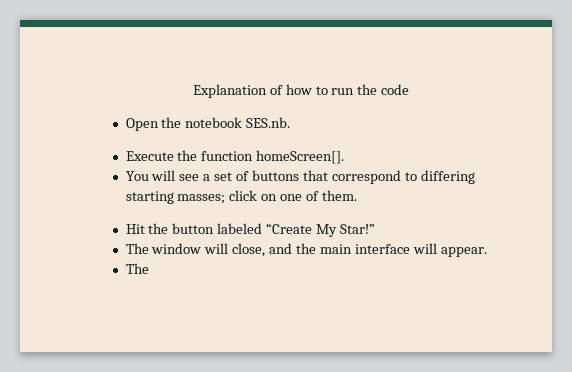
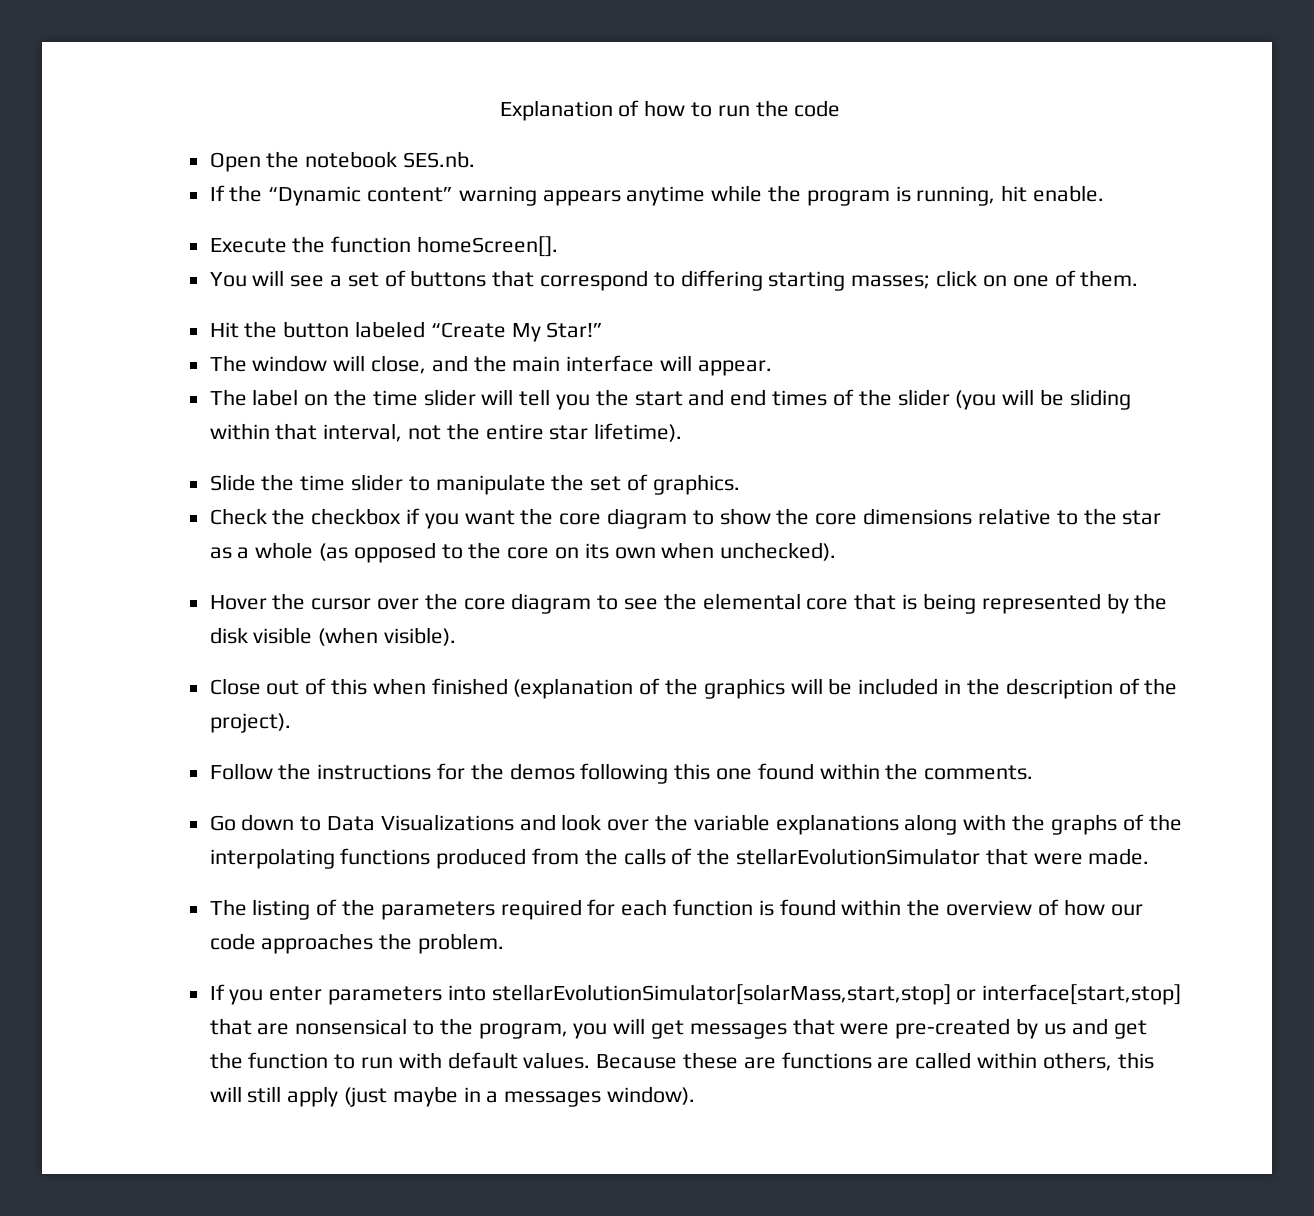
+ If the “Dynamic content” warning appears anytime while the program is running, hit enable.
  The window will close, and the main interface will appear.
- The
+ The label on the time slider will tell you the start and end times of the slider (you will be sliding within that interval, not the entire star lifetime).
+ Slide the time slider to manipulate the set of graphics.
+ Check the checkbox if you want the core diagram to show the core dimensions relative to the star as a whole (as opposed to the core on its own when unchecked).
+ Hover the cursor over the core diagram to see the elemental core that is being represented by the disk visible (when visible).
+ Close out of this when finished (explanation of the graphics will be included in the description of the project).
+ Follow the instructions for the demos following this one found within the comments.
+ Go down to Data Visualizations and look over the variable explanations along with the graphs of the interpolating functions produced from the calls of the stellarEvolutionSimulator that were made.
+ The listing of the parameters required for each function is found within the overview of how our code approaches the problem.
+ If you enter parameters into stellarEvolutionSimulator[solarMass,start,stop] or interface[start,stop] that are nonsensical to the program, you will get messages that were pre-created by us and get the function to run with default values. Because these are functions are called within others, this will still apply (just maybe in a messages window).

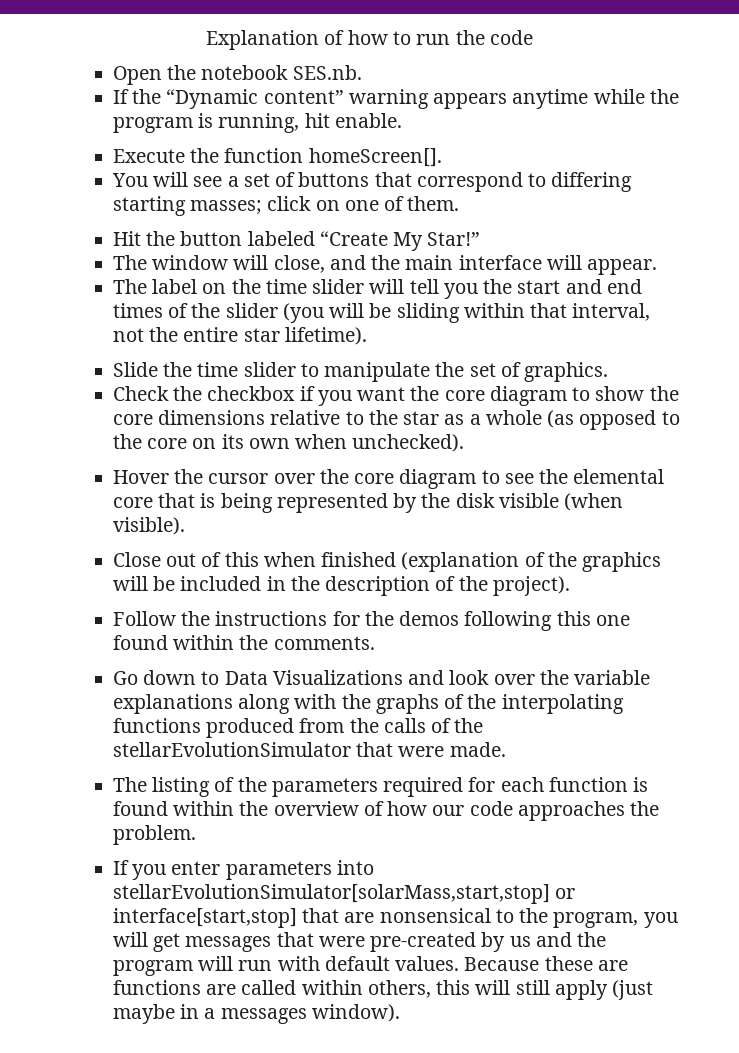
- If you enter parameters into stellarEvolutionSimulator[solarMass,start,stop] or interface[start,stop] that are nonsensical to the program, you will get messages that were pre-created by us and get the function to run with default values.
+ If you enter parameters into stellarEvolutionSimulator[solarMass,start,stop] or interface[start,stop] that are nonsensical to the program, you will get messages that were pre-created by us and the program will run with default values.

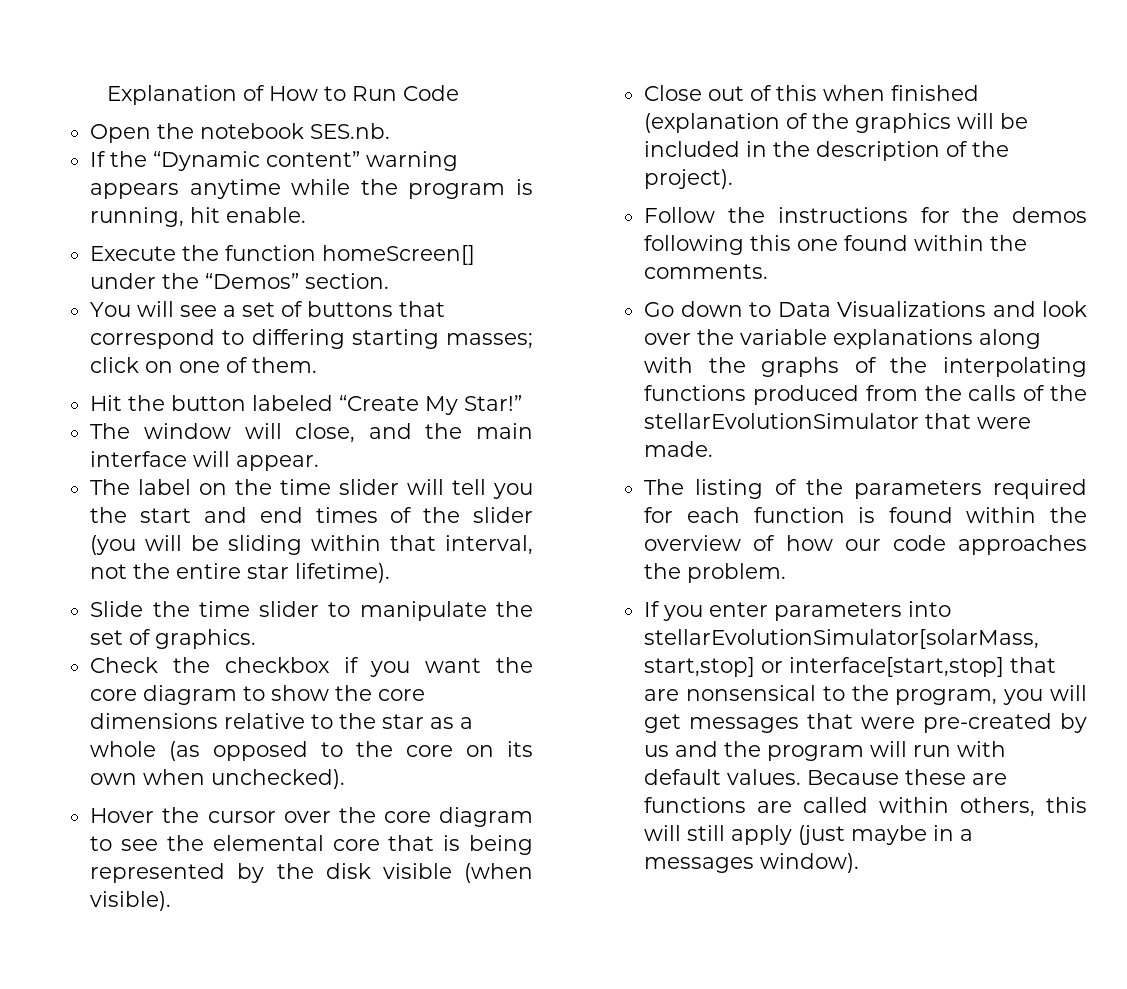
- Explanation of how to run the code
+ Explanation of How to Run Code
- Execute the function homeScreen[].
+ Execute the function homeScreen[] under the “Demos” section.

